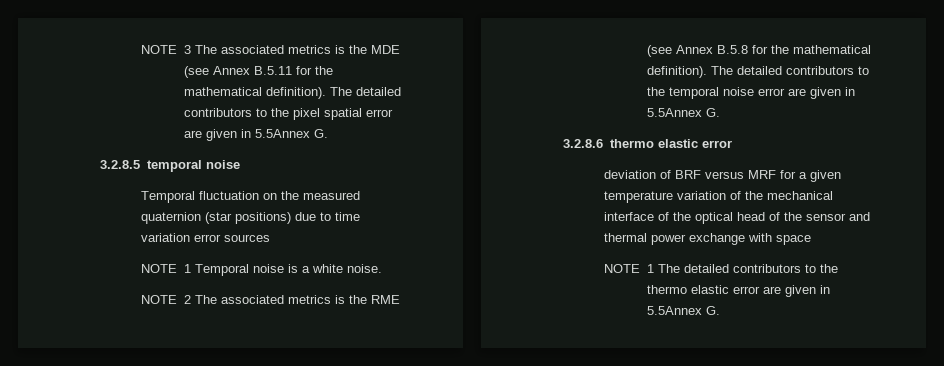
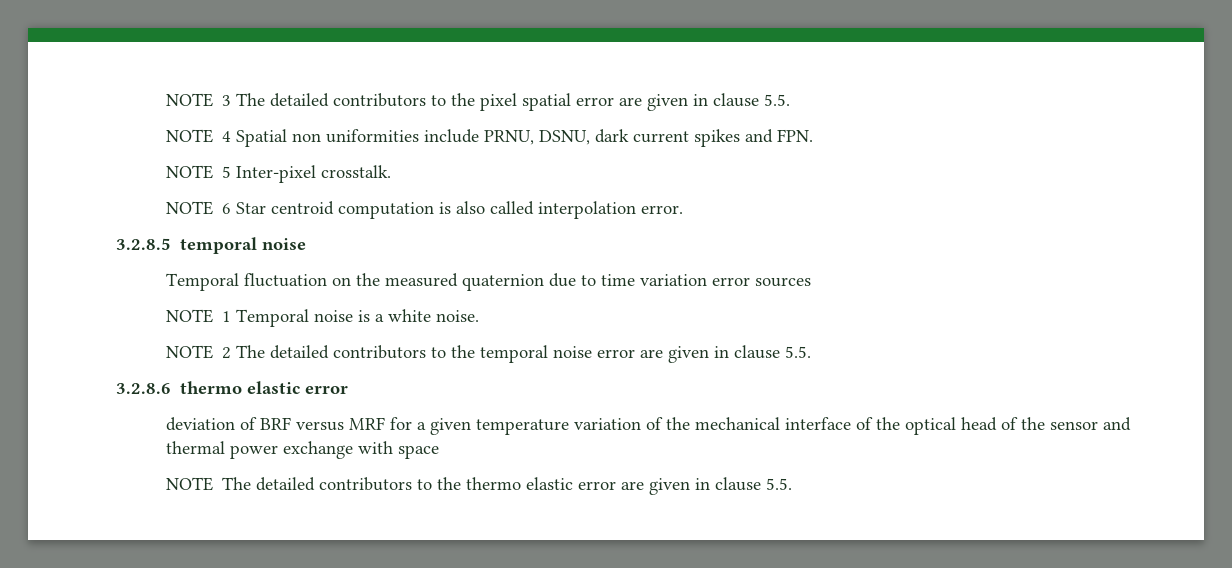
- NOTE 3 The associated metrics is the MDE (see Annex B.5.11 for the mathematical definition). The detailed contributors to the pixel spatial error are given in 5.5Annex G.
+ NOTE 3 The detailed contributors to the pixel spatial error are given in clause 5.5.
+ NOTE 4 Spatial non uniformities include PRNU, DSNU, dark current spikes and FPN.
+ NOTE 5 Inter-pixel crosstalk.
+ NOTE 6 Star centroid computation is also called interpolation error.
- Temporal fluctuation on the measured quaternion (star positions) due to time variation error sources
+ Temporal fluctuation on the measured quaternion due to time variation error sources
- NOTE 2 The associated metrics is the RME (see Annex B.5.8 for the mathematical definition). The detailed contributors to the temporal noise error are given in 5.5Annex G.
+ NOTE 2 The detailed contributors to the temporal noise error are given in clause 5.5.
- NOTE 1 The detailed contributors to the thermo elastic error are given in 5.5Annex G.
+ NOTE The detailed contributors to the thermo elastic error are given in clause 5.5.

